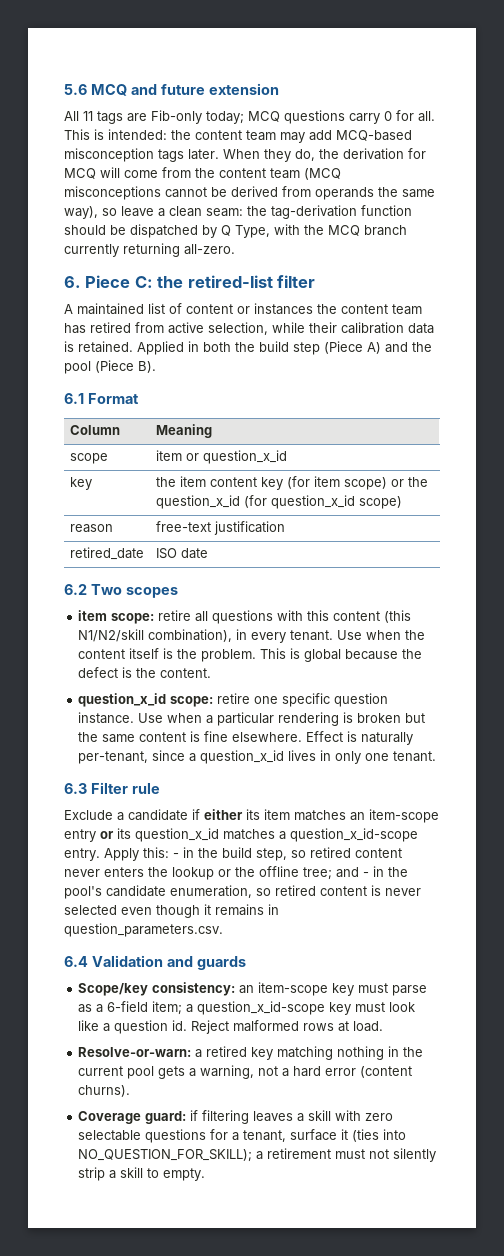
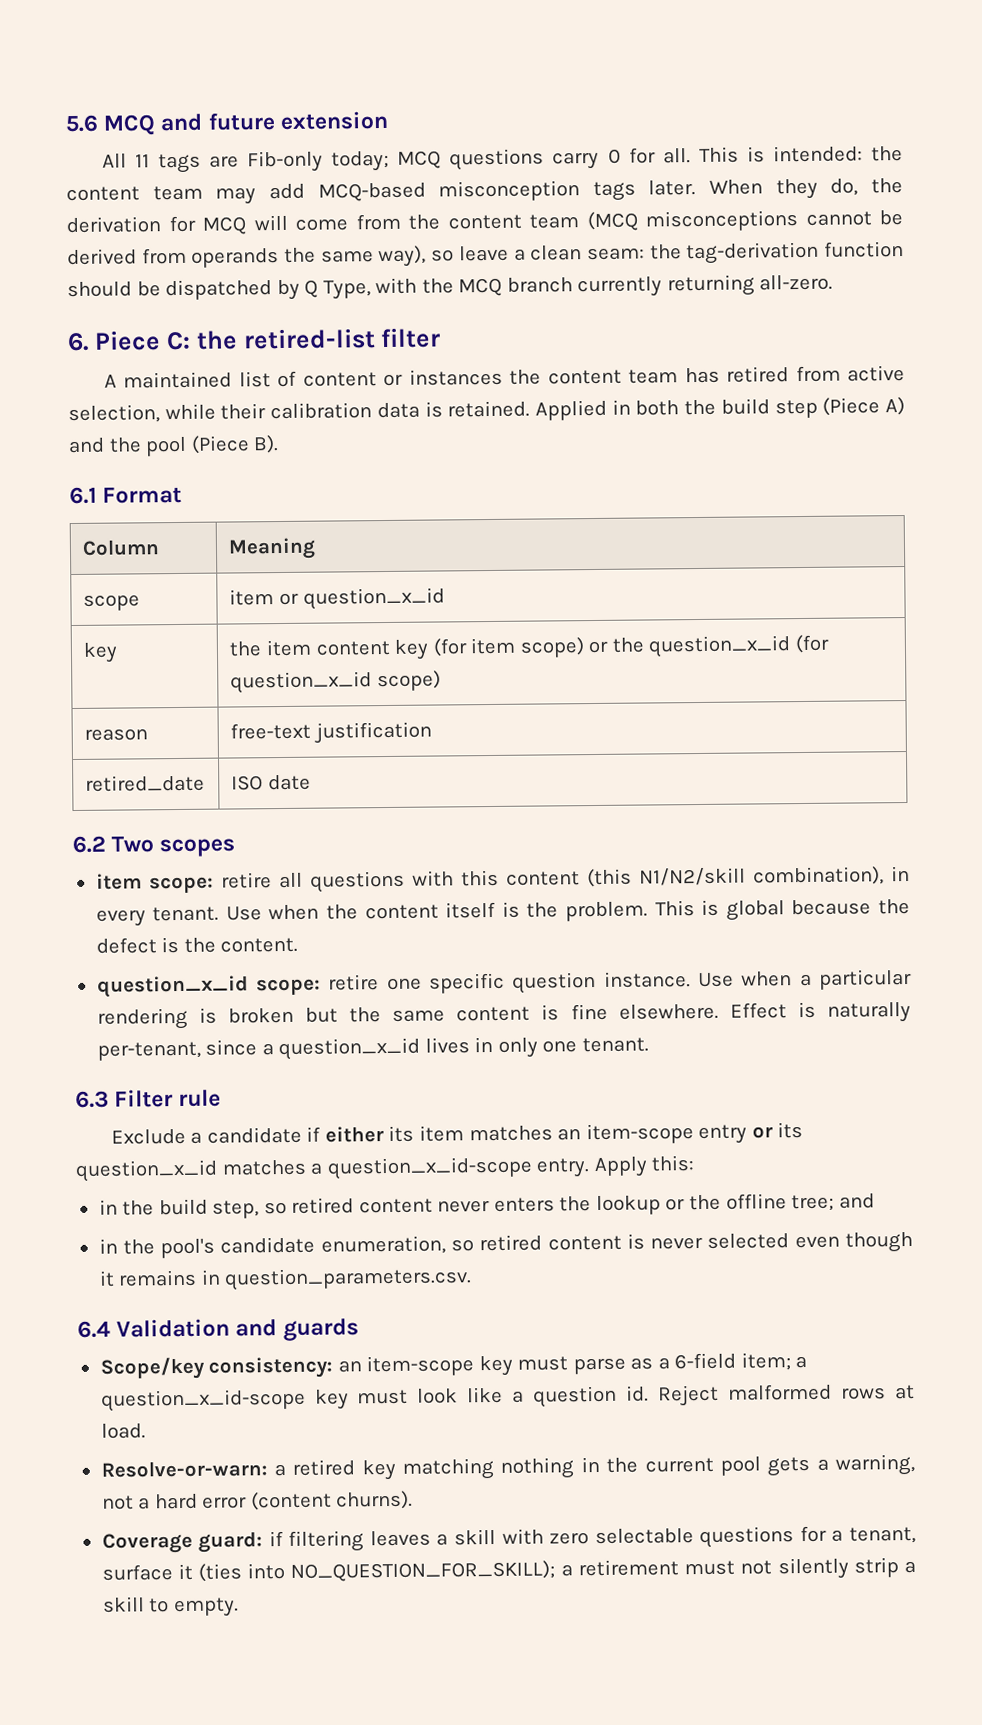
- Apply this: - in the build step, so retired content never enters the lookup or the offline tree; and - in the pool's candidate enumeration, so retired content is never selected even though it remains in question_parameters.csv.
+ Apply this:
+ in the build step, so retired content never enters the lookup or the offline tree; and
+ in the pool's candidate enumeration, so retired content is never selected even though it remains in question_parameters.csv.

